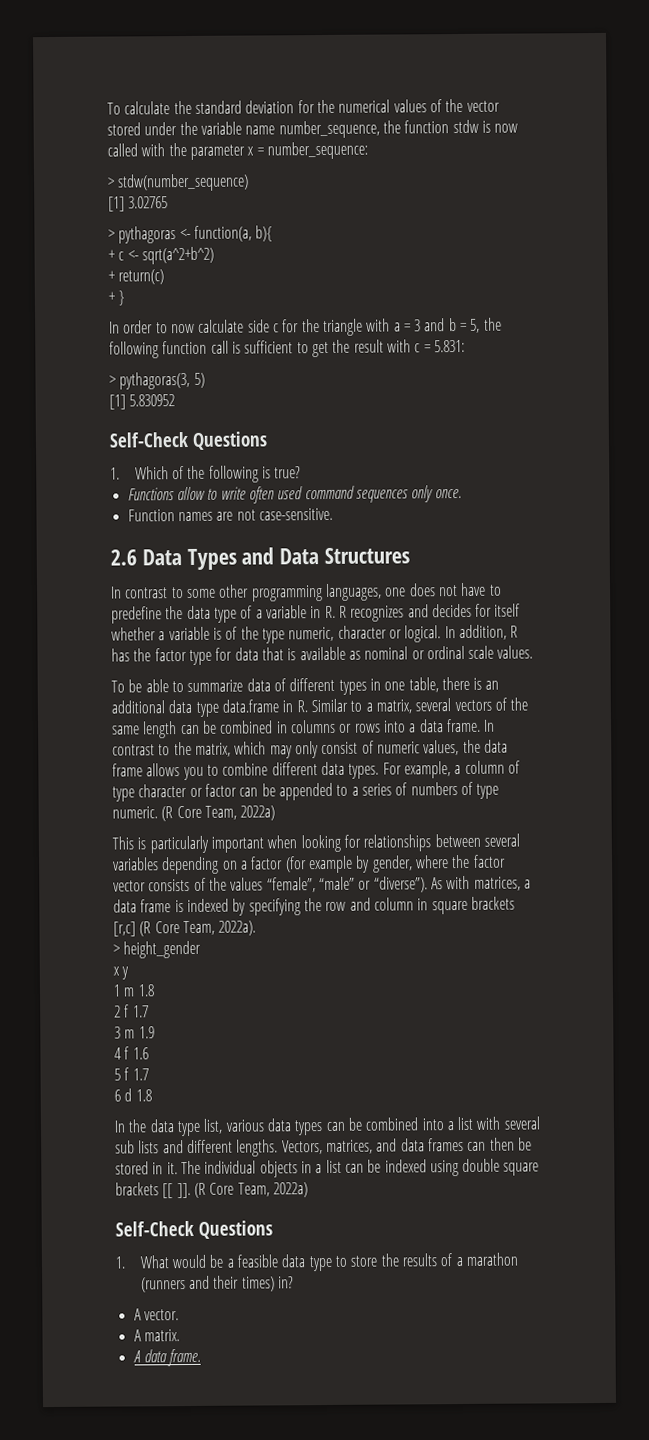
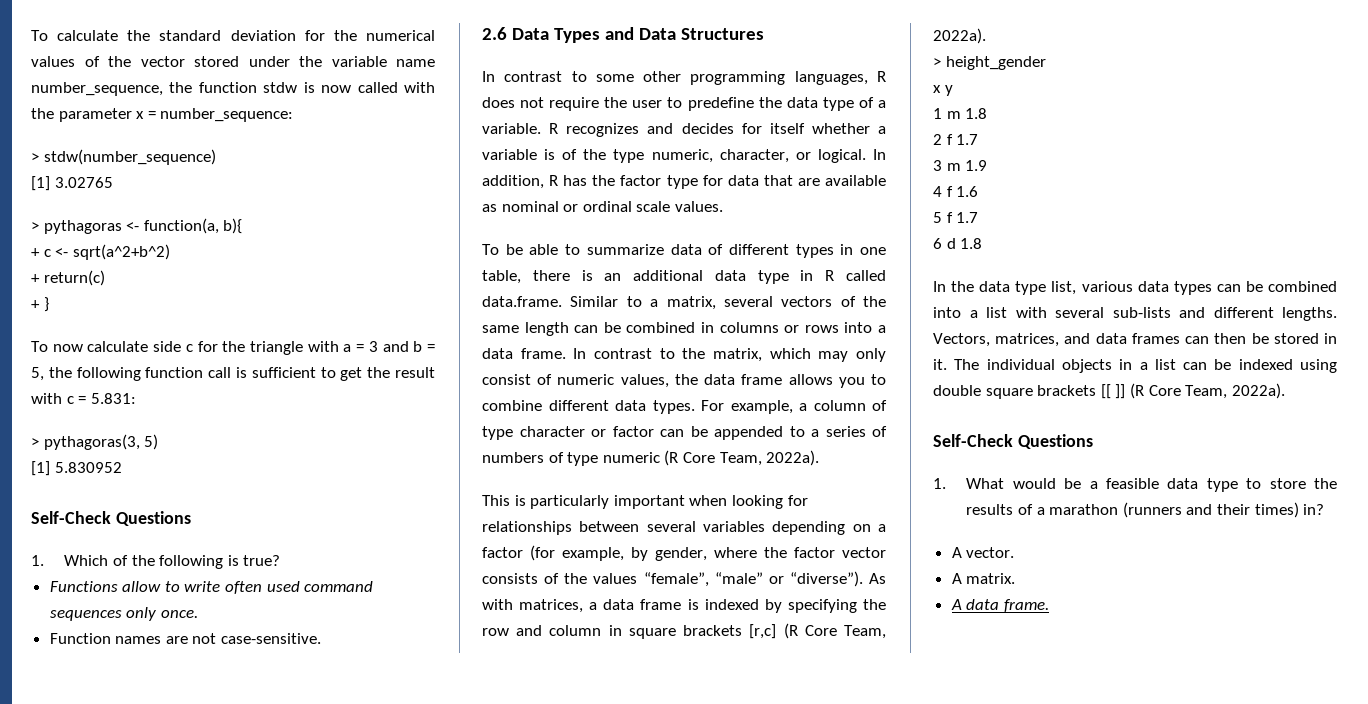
- In order to now calculate side c for the triangle with a = 3 and b = 5, the following function call is sufficient to get the result with c = 5.831:
+ To now calculate side c for the triangle with a = 3 and b = 5, the following function call is sufficient to get the result with c = 5.831:
- In contrast to some other programming languages, one does not have to predefine the data type of a variable in R. R recognizes and decides for itself whether a variable is of the type numeric, character or logical.
+ In contrast to some other programming languages, R does not require the user to predefine the data type of a variable. R recognizes and decides for itself whether a variable is of the type numeric, character, or logical.
- In addition, R has the factor type for data that is available as nominal or ordinal scale values.
+ In addition, R has the factor type for data that are available as nominal or ordinal scale values.
- To be able to summarize data of different types in one table, there is an additional data type data.frame in R. Similar to a matrix, several vectors of the same length can be combined in columns or rows into a data frame.
+ To be able to summarize data of different types in one table, there is an additional data type in R called data.frame. Similar to a matrix, several vectors of the same length can be combined in columns or rows into a data frame.
- For example, a column of type character or factor can be appended to a series of numbers of type numeric. (R Core Team, 2022a)
+ For example, a column of type character or factor can be appended to a series of numbers of type numeric (R Core Team, 2022a).
- This is particularly important when looking for relationships between several variables depending on a factor (for example by gender, where the factor vector consists of the values “female”, “male” or “diverse”).
+ This is particularly important when looking for relationships between several variables depending on a factor (for example, by gender, where the factor vector consists of the values “female”, “male” or “diverse”).
- In the data type list, various data types can be combined into a list with several sub lists and different lengths.
+ In the data type list, various data types can be combined into a list with several sub-lists and different lengths.
- The individual objects in a list can be indexed using double square brackets [[ ]]. (R Core Team, 2022a)
+ The individual objects in a list can be indexed using double square brackets [[ ]] (R Core Team, 2022a).

